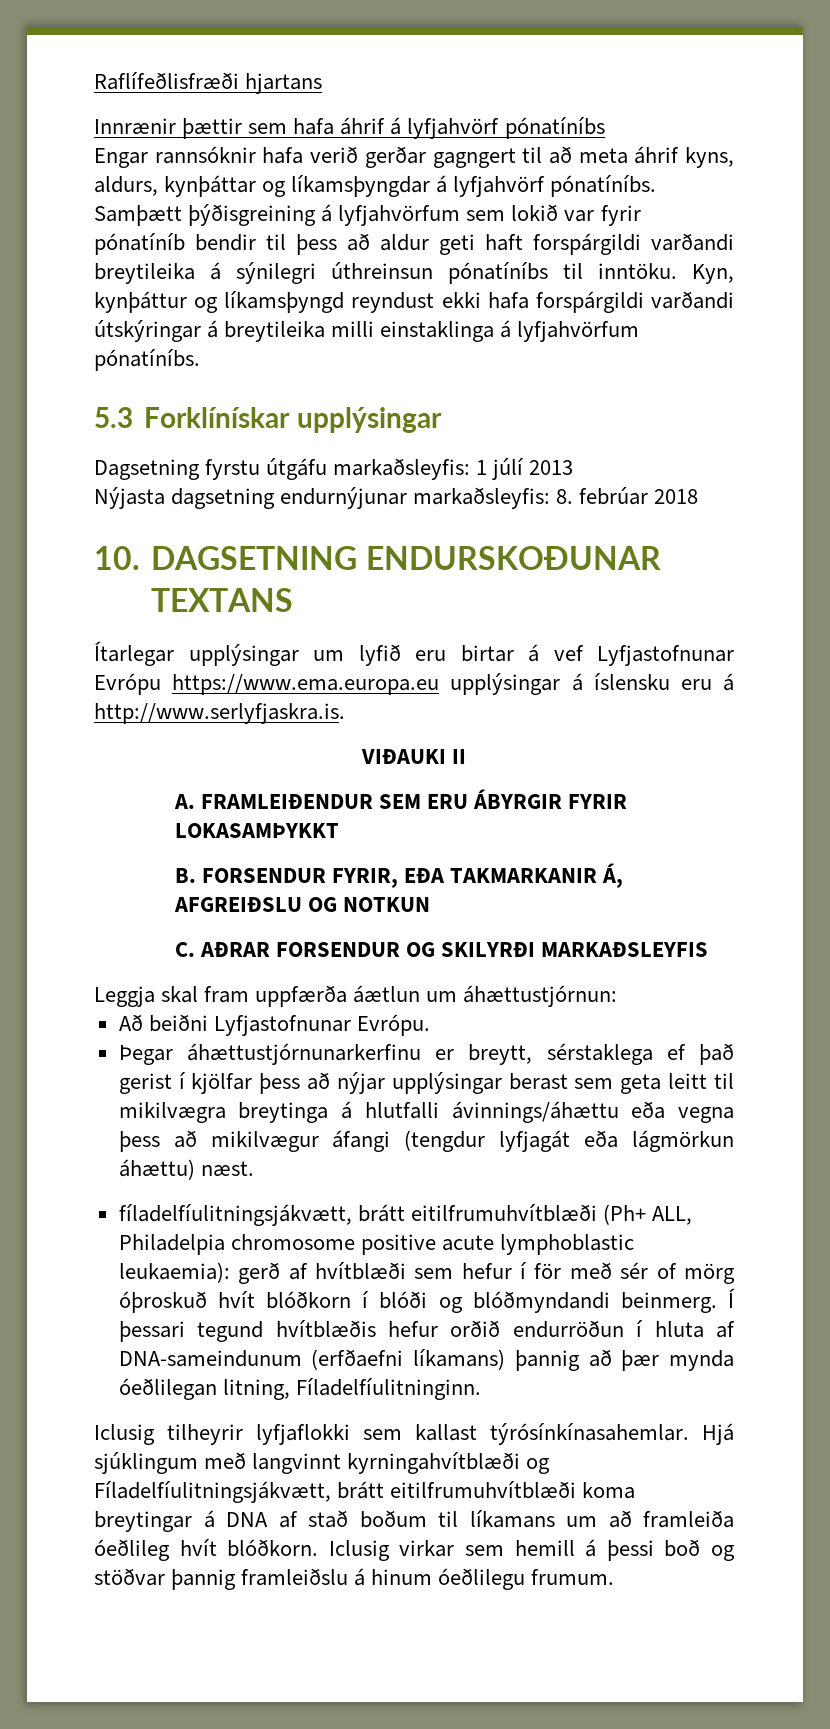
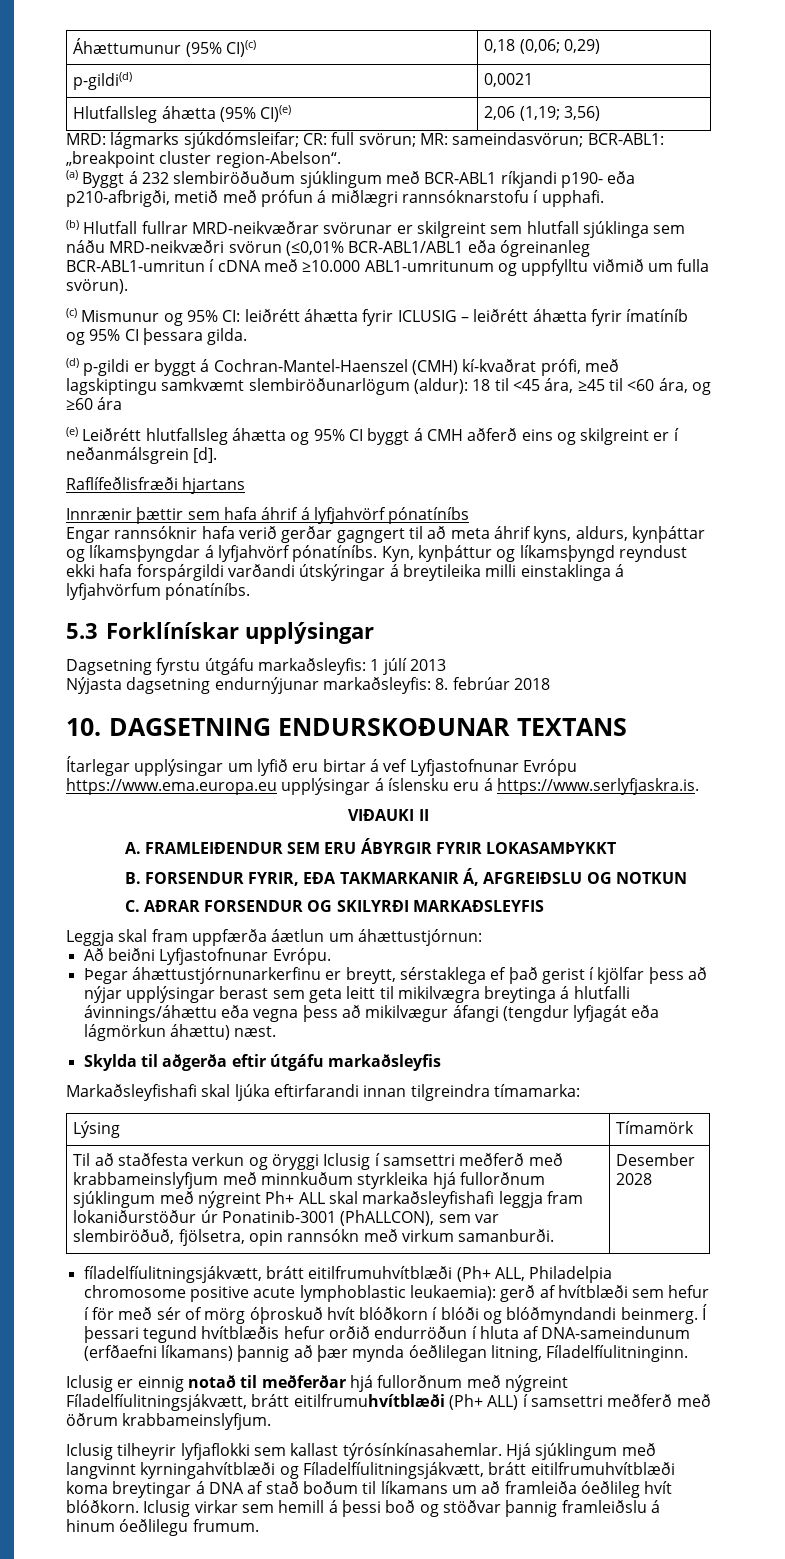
+ Áhættumunur (95% CI)(c) | 0,18 (0,06; 0,29)
+ p-gildi(d) | 0,0021
+ Hlutfallsleg áhætta (95% CI)(e) | 2,06 (1,19; 3,56)
+ MRD: lágmarks sjúkdómsleifar; CR: full svörun; MR: sameindasvörun; BCR-ABL1: „breakpoint cluster region-Abelson“.
+ (a) Byggt á 232 slembiröðuðum sjúklingum með BCR-ABL1 ríkjandi p190- eða p210-afbrigði, metið með prófun á miðlægri rannsóknarstofu í upphafi.
+ (b) Hlutfall fullrar MRD-neikvæðrar svörunar er skilgreint sem hlutfall sjúklinga sem náðu MRD-neikvæðri svörun (≤0,01% BCR-ABL1/ABL1 eða ógreinanleg BCR-ABL1-umritun í cDNA með ≥10.000 ABL1-umritunum og uppfylltu viðmið um fulla svörun).
+ (c) Mismunur og 95% CI: leiðrétt áhætta fyrir ICLUSIG – leiðrétt áhætta fyrir ímatíníb og 95% CI þessara gilda.
+ (d) p-gildi er byggt á Cochran-Mantel-Haenszel (CMH) kí-kvaðrat prófi, með lagskiptingu samkvæmt slembiröðunarlögum (aldur): 18 til <45 ára, ≥45 til <60 ára, og ≥60 ára
+ (e) Leiðrétt hlutfallsleg áhætta og 95% CI byggt á CMH aðferð eins og skilgreint er í neðanmálsgrein [d].
- Samþætt þýðisgreining á lyfjahvörfum sem lokið var fyrir pónatíníb bendir til þess að aldur geti haft forspárgildi varðandi breytileika á sýnilegri úthreinsun pónatíníbs til inntöku.
- Ítarlegar upplýsingar um lyfið eru birtar á vef Lyfjastofnunar Evrópu https://www.ema.europa.eu upplýsingar á íslensku eru á http://www.serlyfjaskra.is.
+ Ítarlegar upplýsingar um lyfið eru birtar á vef Lyfjastofnunar Evrópu https://www.ema.europa.eu upplýsingar á íslensku eru á https://www.serlyfjaskra.is.
+ Skylda til aðgerða eftir útgáfu markaðsleyfis
+ Markaðsleyfishafi skal ljúka eftirfarandi innan tilgreindra tímamarka:
+ Lýsing | Tímamörk
+ Til að staðfesta verkun og öryggi Iclusig í samsettri meðferð með krabbameinslyfjum með minnkuðum styrkleika hjá fullorðnum sjúklingum með nýgreint Ph+ ALL skal markaðsleyfishafi leggja fram lokaniðurstöður úr Ponatinib-3001 (PhALLCON), sem var slembiröðuð, fjölsetra, opin rannsókn með virkum samanburði. | Desember 2028
+ Iclusig er einnig notað til meðferðar hjá fullorðnum með nýgreint Fíladelfíulitningsjákvætt, brátt eitilfrumuhvítblæði (Ph+ ALL) í samsettri meðferð með öðrum krabbameinslyfjum.

